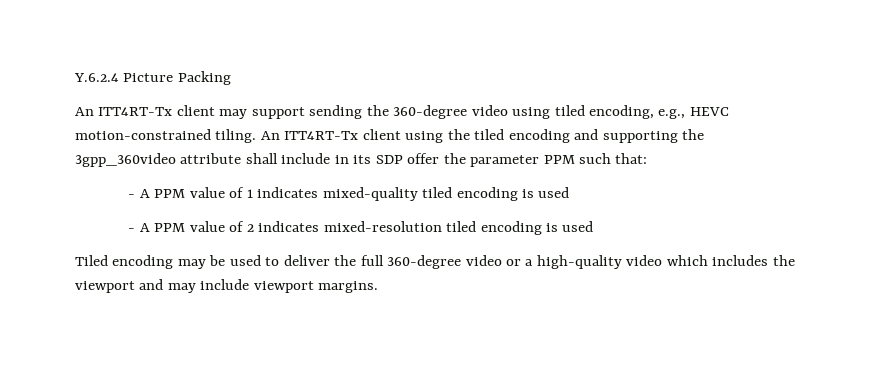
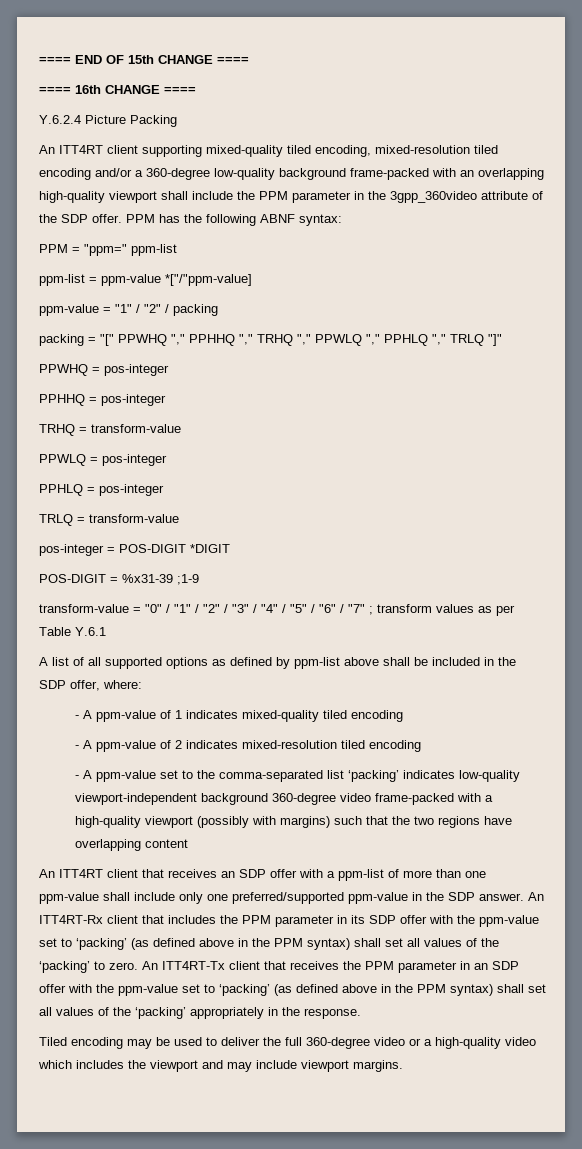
+ ==== END OF 15th CHANGE ====
+ ==== 16th CHANGE ====
  Y.6.2.4 Picture Packing
- An ITT4RT-Tx client may support sending the 360-degree video using tiled encoding, e.g., HEVC motion-constrained tiling. An ITT4RT-Tx client using the tiled encoding and supporting the 3gpp_360video attribute shall include in its SDP offer the parameter PPM such that:
- - A PPM value of 1 indicates mixed-quality tiled encoding is used
- - A PPM value of 2 indicates mixed-resolution tiled encoding is used
+ An ITT4RT client supporting mixed-quality tiled encoding, mixed-resolution tiled encoding and/or a 360-degree low-quality background frame-packed with an overlapping high-quality viewport shall include the PPM parameter in the 3gpp_360video attribute of the SDP offer. PPM has the following ABNF syntax:
+ PPM = "ppm=" ppm-list
+ ppm-list = ppm-value *["/"ppm-value]
+ ppm-value = "1" / "2" / packing
+ packing = "[" PPWHQ "," PPHHQ "," TRHQ "," PPWLQ "," PPHLQ "," TRLQ "]"
+ PPWHQ = pos-integer
+ PPHHQ = pos-integer
+ TRHQ = transform-value
+ PPWLQ = pos-integer
+ PPHLQ = pos-integer
+ TRLQ = transform-value
+ pos-integer = POS-DIGIT *DIGIT
+ POS-DIGIT = %x31-39 ;1-9
+ transform-value = "0" / "1" / "2" / "3" / "4" / "5" / "6" / "7" ; transform values as per Table Y.6.1
+ A list of all supported options as defined by ppm-list above shall be included in the SDP offer, where:
+ - A ppm-value of 1 indicates mixed-quality tiled encoding
+ - A ppm-value of 2 indicates mixed-resolution tiled encoding
+ - A ppm-value set to the comma-separated list ‘packing’ indicates low-quality viewport-independent background 360-degree video frame-packed with a high-quality viewport (possibly with margins) such that the two regions have overlapping content
+ An ITT4RT client that receives an SDP offer with a ppm-list of more than one ppm-value shall include only one preferred/supported ppm-value in the SDP answer. An ITT4RT-Rx client that includes the PPM parameter in its SDP offer with the ppm-value set to ‘packing’ (as defined above in the PPM syntax) shall set all values of the ‘packing’ to zero. An ITT4RT-Tx client that receives the PPM parameter in an SDP offer with the ppm-value set to ‘packing’ (as defined above in the PPM syntax) shall set all values of the ‘packing’ appropriately in the response.

